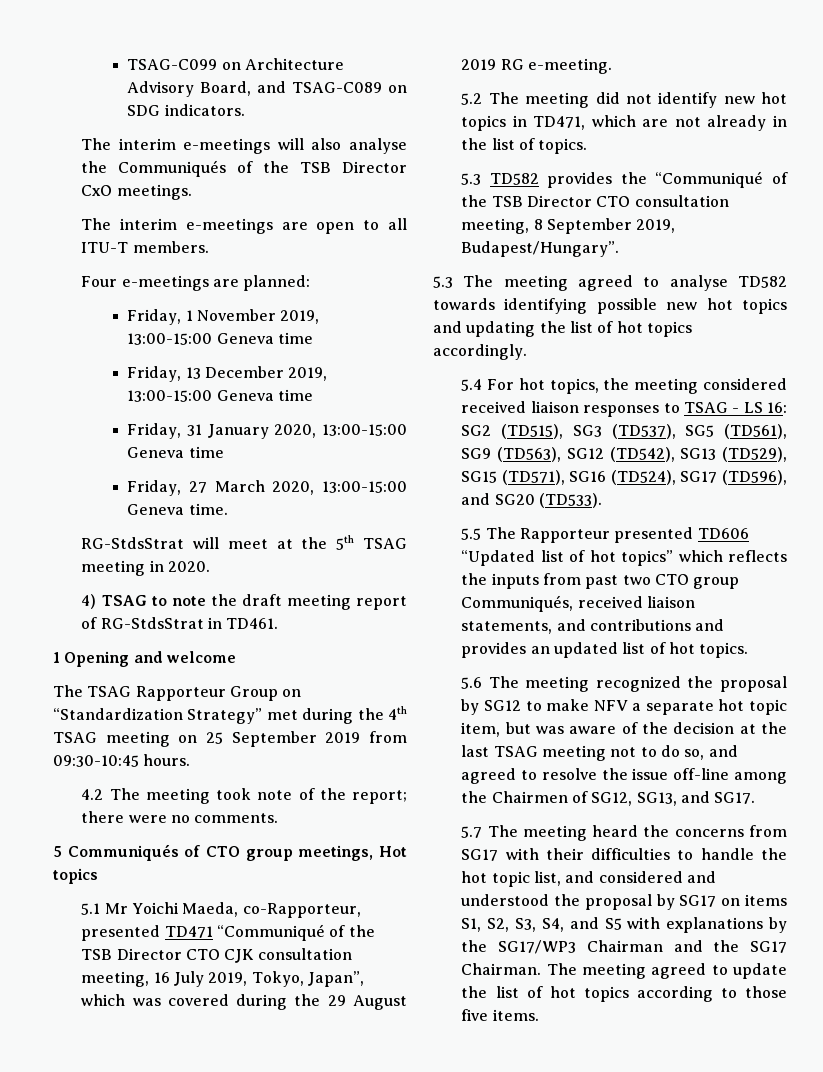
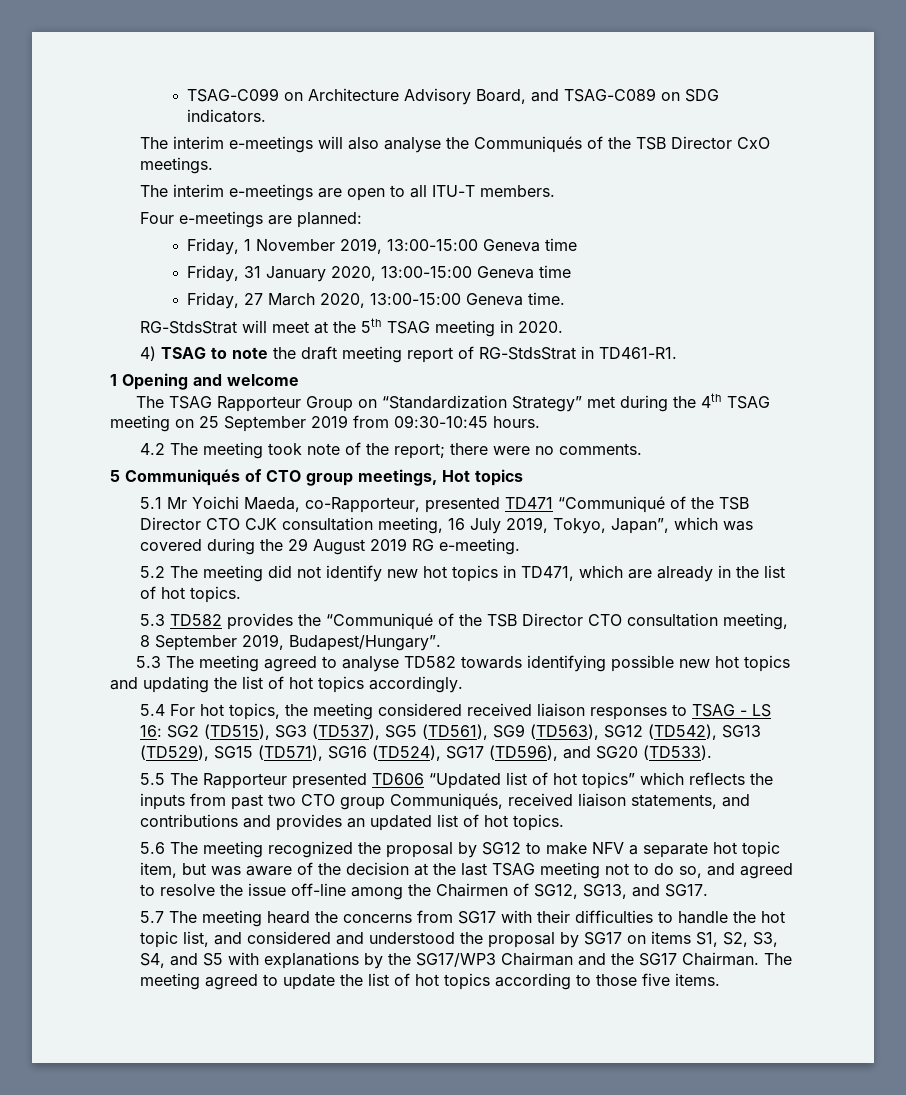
- Friday, 13 December 2019, 13:00-15:00 Geneva time
- 4) TSAG to note the draft meeting report of RG-StdsStrat in TD461.
+ 4) TSAG to note the draft meeting report of RG-StdsStrat in TD461-R1.
- 5.2 The meeting did not identify new hot topics in TD471, which are not already in the list of topics.
+ 5.2 The meeting did not identify new hot topics in TD471, which are already in the list of hot topics.

